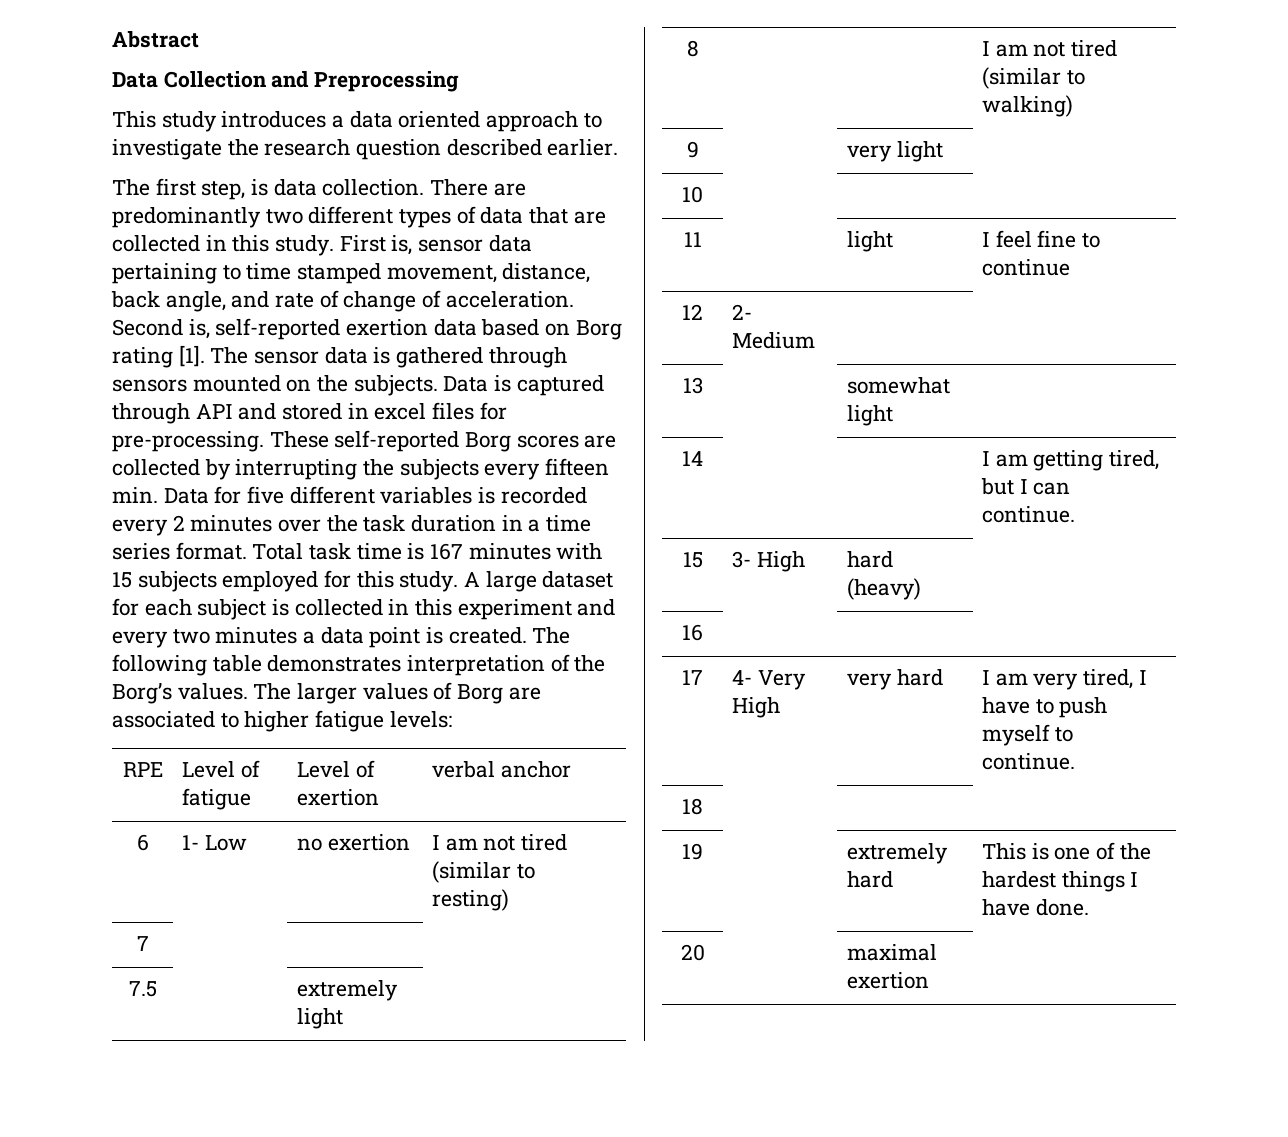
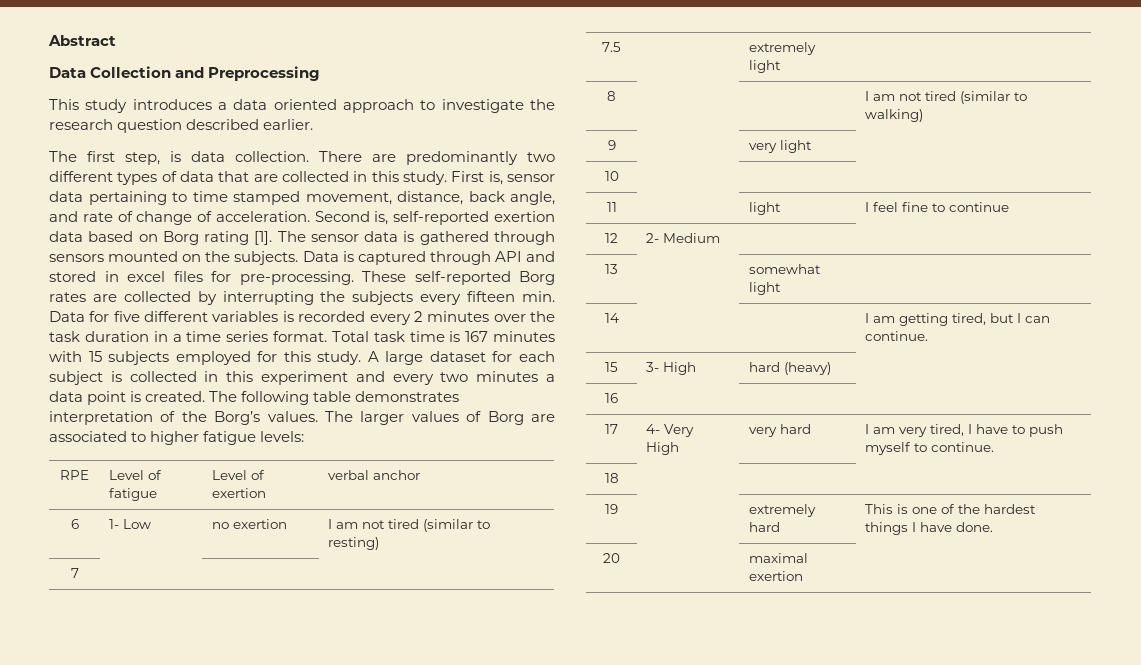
- These self-reported Borg scores are collected by interrupting the subjects every fifteen min. Data for five different variables is recorded every 2 minutes over the task duration in a time series format.
+ These self-reported Borg rates are collected by interrupting the subjects every fifteen min. Data for five different variables is recorded every 2 minutes over the task duration in a time series format.

